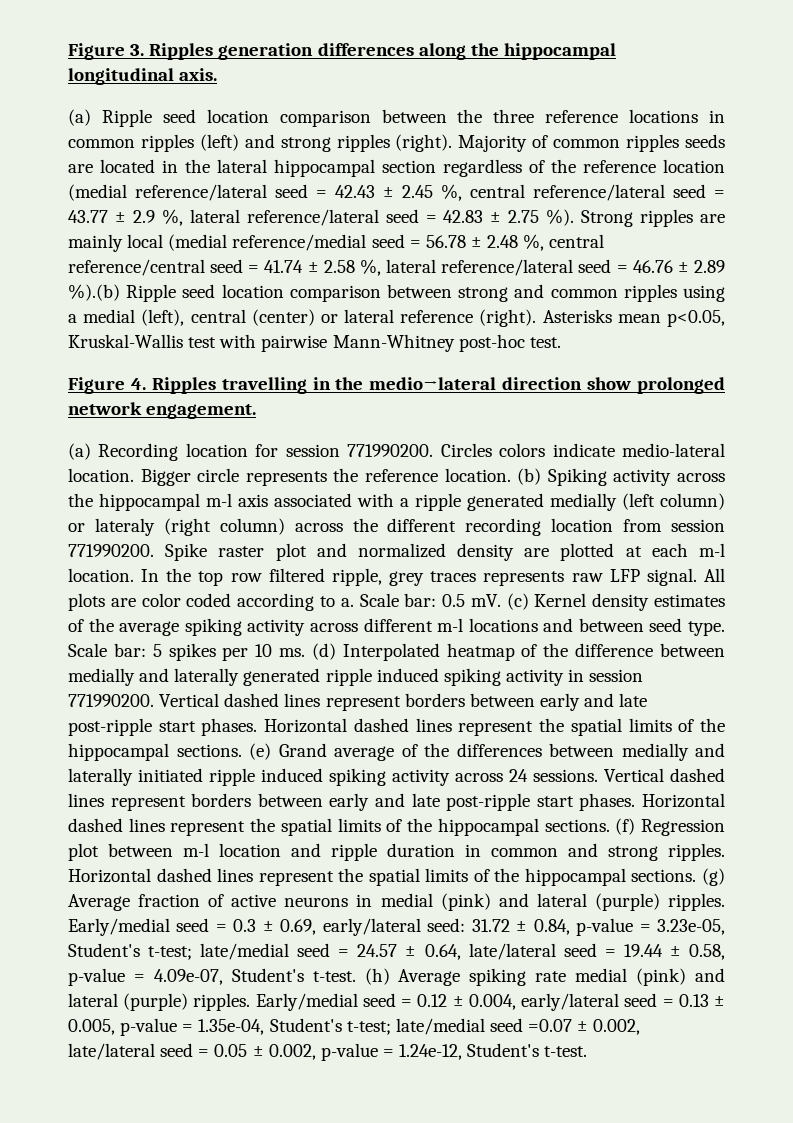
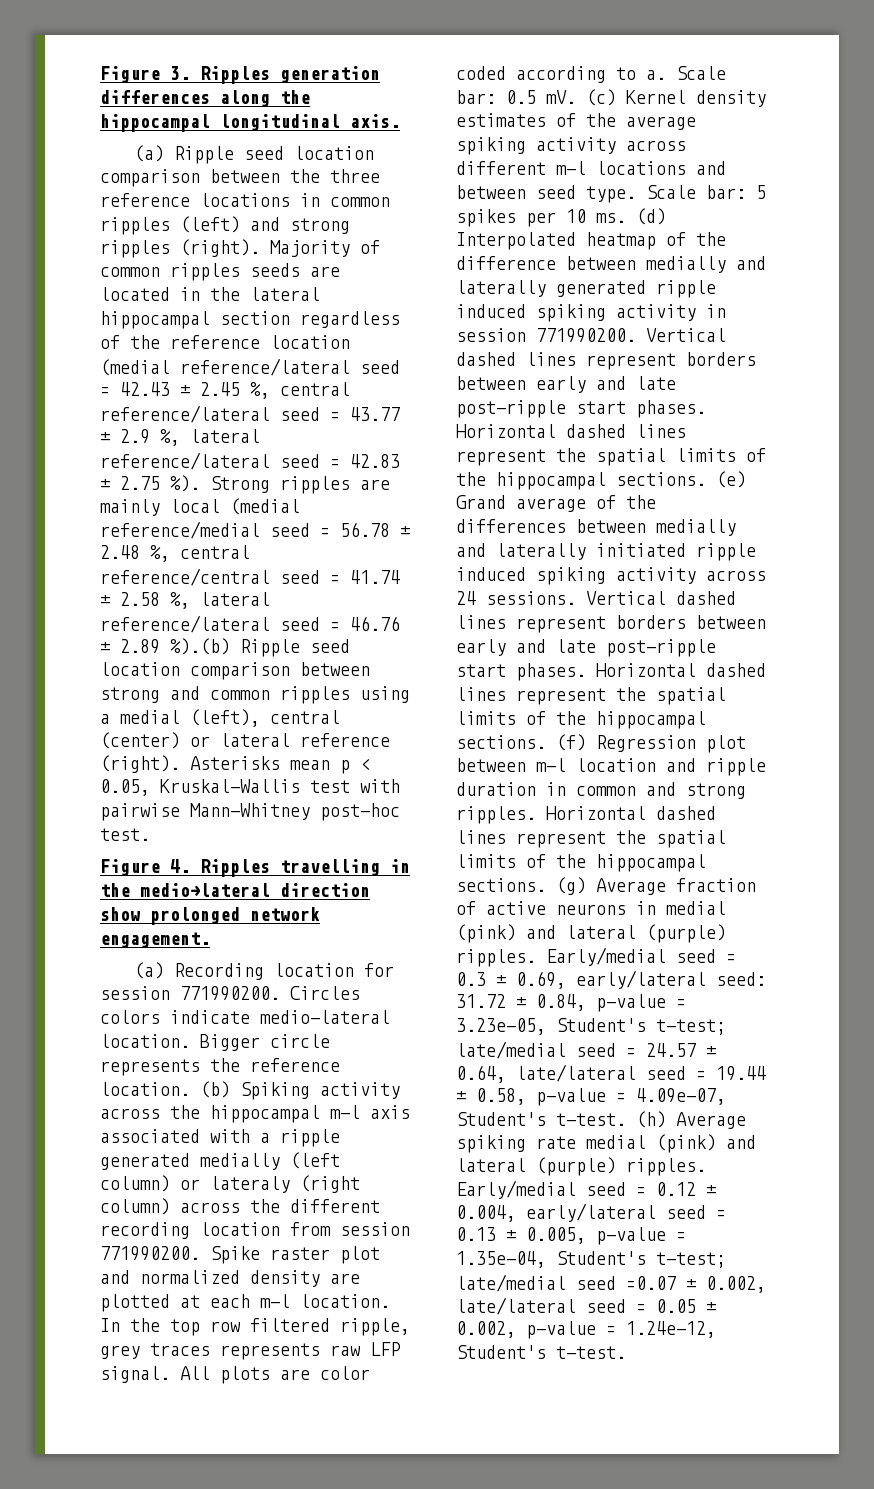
- Asterisks mean p<0.05, Kruskal-Wallis test with pairwise Mann-Whitney post-hoc test.
+ Asterisks mean p < 0.05, Kruskal-Wallis test with pairwise Mann-Whitney post-hoc test.

